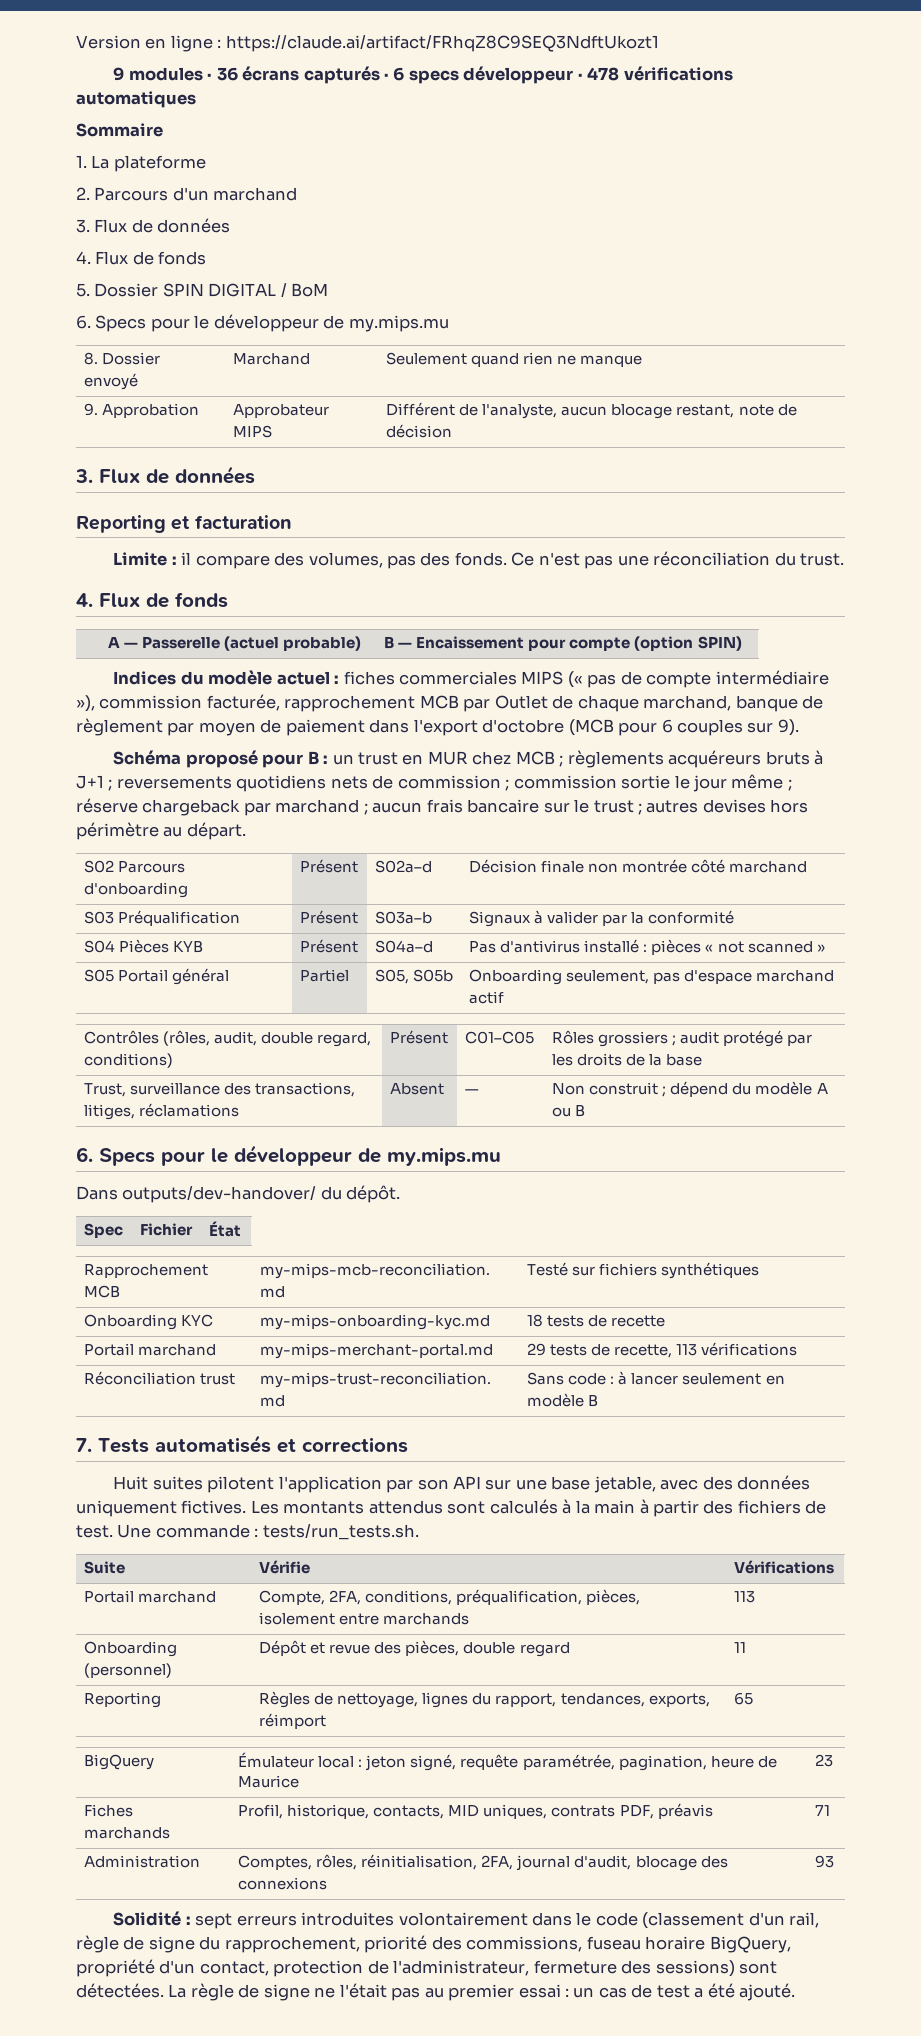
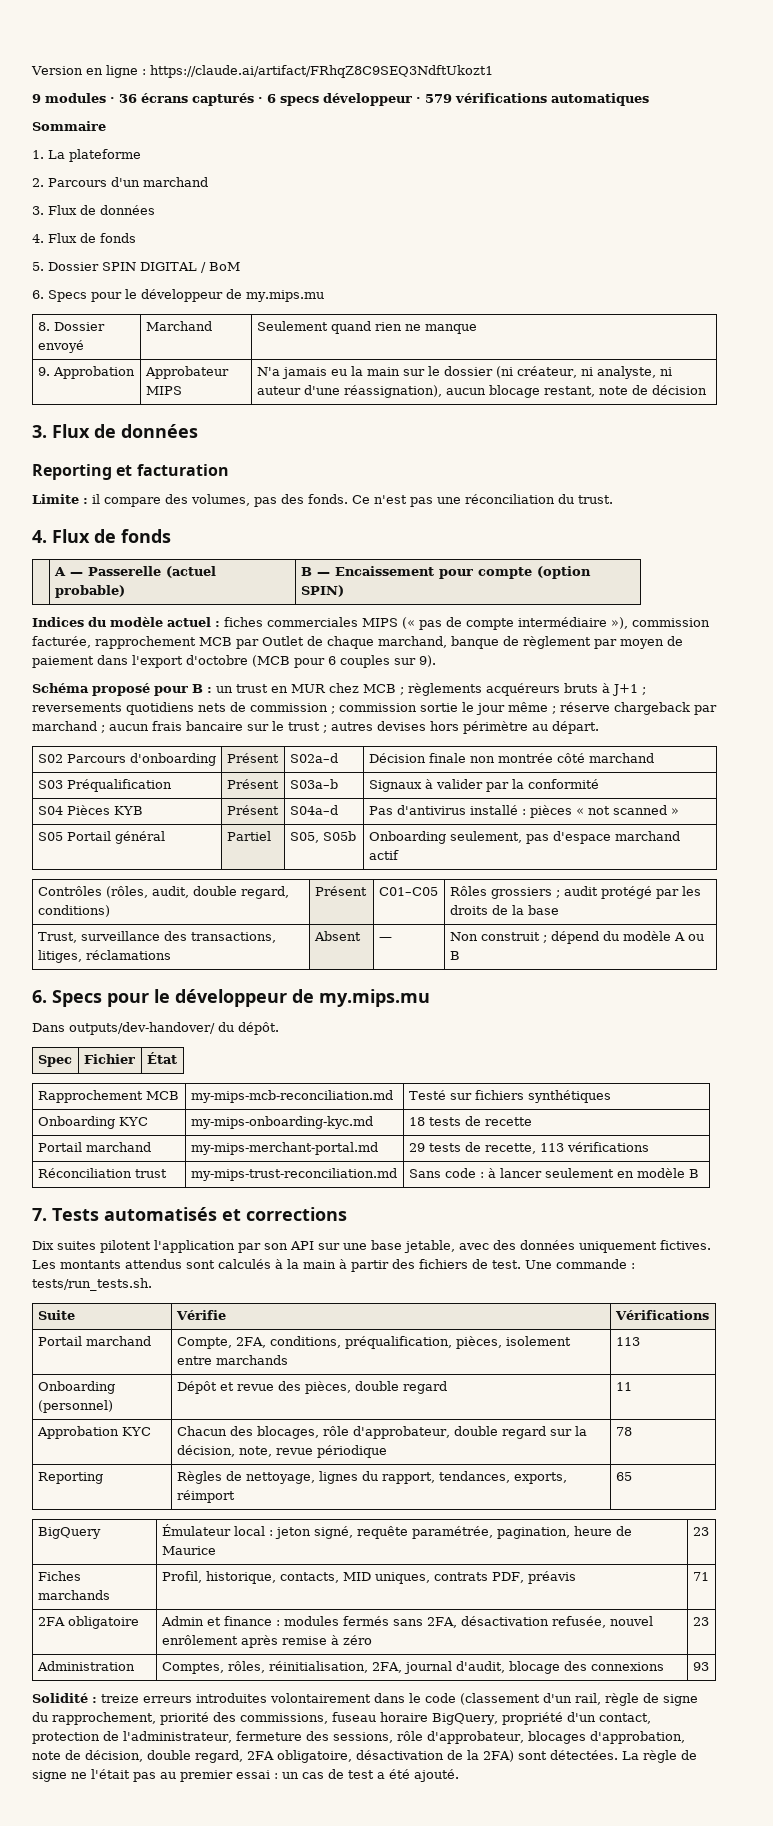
- 9 modules · 36 écrans capturés · 6 specs développeur · 478 vérifications automatiques
+ 9 modules · 36 écrans capturés · 6 specs développeur · 579 vérifications automatiques
- 9. Approbation | Approbateur MIPS | Différent de l'analyste, aucun blocage restant, note de décision
+ 9. Approbation | Approbateur MIPS | N'a jamais eu la main sur le dossier (ni créateur, ni analyste, ni auteur d'une réassignation), aucun blocage restant, note de décision
- Huit suites pilotent l'application par son API sur une base jetable, avec des données uniquement fictives.
+ Dix suites pilotent l'application par son API sur une base jetable, avec des données uniquement fictives.
+ Approbation KYC | Chacun des blocages, rôle d'approbateur, double regard sur la décision, note, revue périodique | 78
+ 2FA obligatoire | Admin et finance : modules fermés sans 2FA, désactivation refusée, nouvel enrôlement après remise à zéro | 23
- Solidité : sept erreurs introduites volontairement dans le code (classement d'un rail, règle de signe du rapprochement, priorité des commissions, fuseau horaire BigQuery, propriété d'un contact, protection de l'administrateur, fermeture des sessions) sont détectées.
+ Solidité : treize erreurs introduites volontairement dans le code (classement d'un rail, règle de signe du rapprochement, priorité des commissions, fuseau horaire BigQuery, propriété d'un contact, protection de l'administrateur, fermeture des sessions, rôle d'approbateur, blocages d'approbation, note de décision, double regard, 2FA obligatoire, désactivation de la 2FA) sont détectées.

